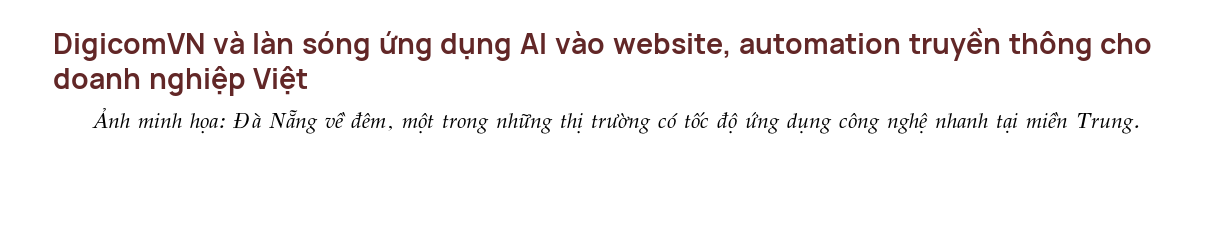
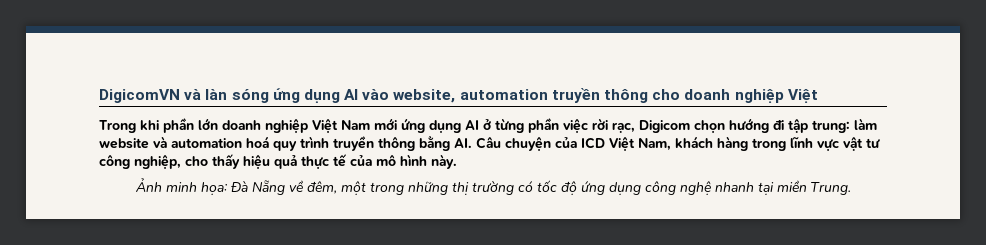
+ Trong khi phần lớn doanh nghiệp Việt Nam mới ứng dụng AI ở từng phần việc rời rạc, Digicom chọn hướng đi tập trung: làm website và automation hoá quy trình truyền thông bằng AI. Câu chuyện của ICD Việt Nam, khách hàng trong lĩnh vực vật tư công nghiệp, cho thấy hiệu quả thực tế của mô hình này.

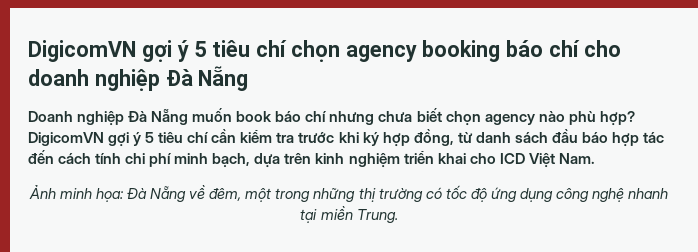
- DigicomVN và làn sóng ứng dụng AI vào website, automation truyền thông cho doanh nghiệp Việt
- Trong khi phần lớn doanh nghiệp Việt Nam mới ứng dụng AI ở từng phần việc rời rạc, Digicom chọn hướng đi tập trung: làm website và automation hoá quy trình truyền thông bằng AI. Câu chuyện của ICD Việt Nam, khách hàng trong lĩnh vực vật tư công nghiệp, cho thấy hiệu quả thực tế của mô hình này.
+ DigicomVN gợi ý 5 tiêu chí chọn agency booking báo chí cho doanh nghiệp Đà Nẵng
+ Doanh nghiệp Đà Nẵng muốn book báo chí nhưng chưa biết chọn agency nào phù hợp? DigicomVN gợi ý 5 tiêu chí cần kiểm tra trước khi ký hợp đồng, từ danh sách đầu báo hợp tác đến cách tính chi phí minh bạch, dựa trên kinh nghiệm triển khai cho ICD Việt Nam.

